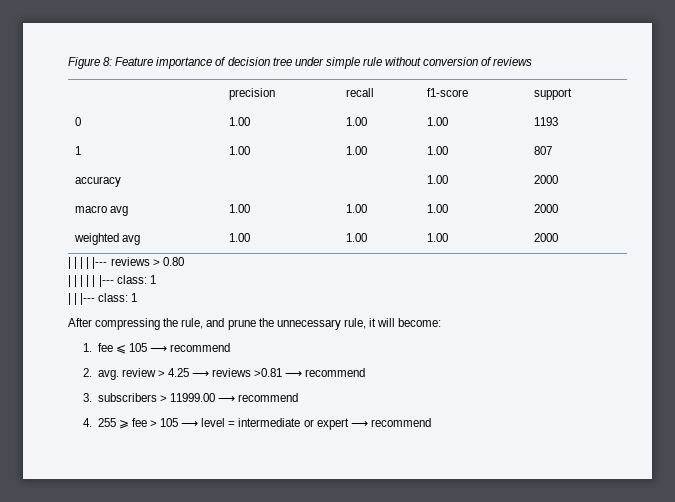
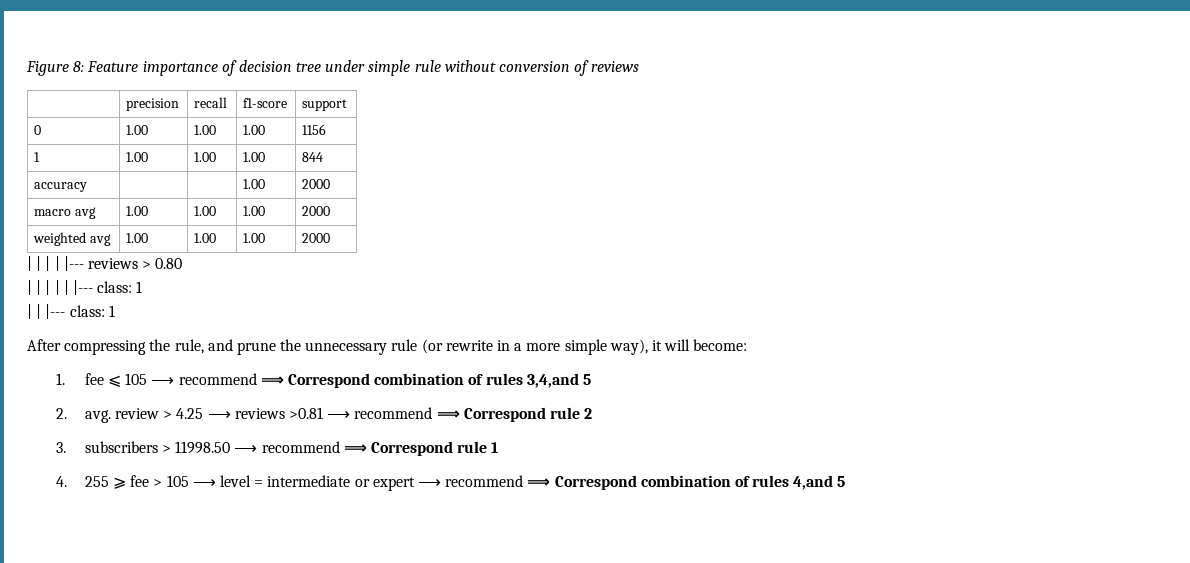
- 0 | 1.00 | 1.00 | 1.00 | 1193
+ 0 | 1.00 | 1.00 | 1.00 | 1156
- 1 | 1.00 | 1.00 | 1.00 | 807
+ 1 | 1.00 | 1.00 | 1.00 | 844
- After compressing the rule, and prune the unnecessary rule, it will become:
+ After compressing the rule, and prune the unnecessary rule (or rewrite in a more simple way), it will become:
- 1. fee ⩽ 105 ⟶ recommend
+ 1. fee ⩽ 105 ⟶ recommend ⟹ Correspond combination of rules 3,4,and 5
- 2. avg. review > 4.25 ⟶ reviews >0.81 ⟶ recommend
+ 2. avg. review > 4.25 ⟶ reviews >0.81 ⟶ recommend ⟹ Correspond rule 2
- 3. subscribers > 11999.00 ⟶ recommend
+ 3. subscribers > 11998.50 ⟶ recommend ⟹ Correspond rule 1
- 4. 255 ⩾ fee > 105 ⟶ level = intermediate or expert ⟶ recommend
+ 4. 255 ⩾ fee > 105 ⟶ level = intermediate or expert ⟶ recommend ⟹ Correspond combination of rules 4,and 5

